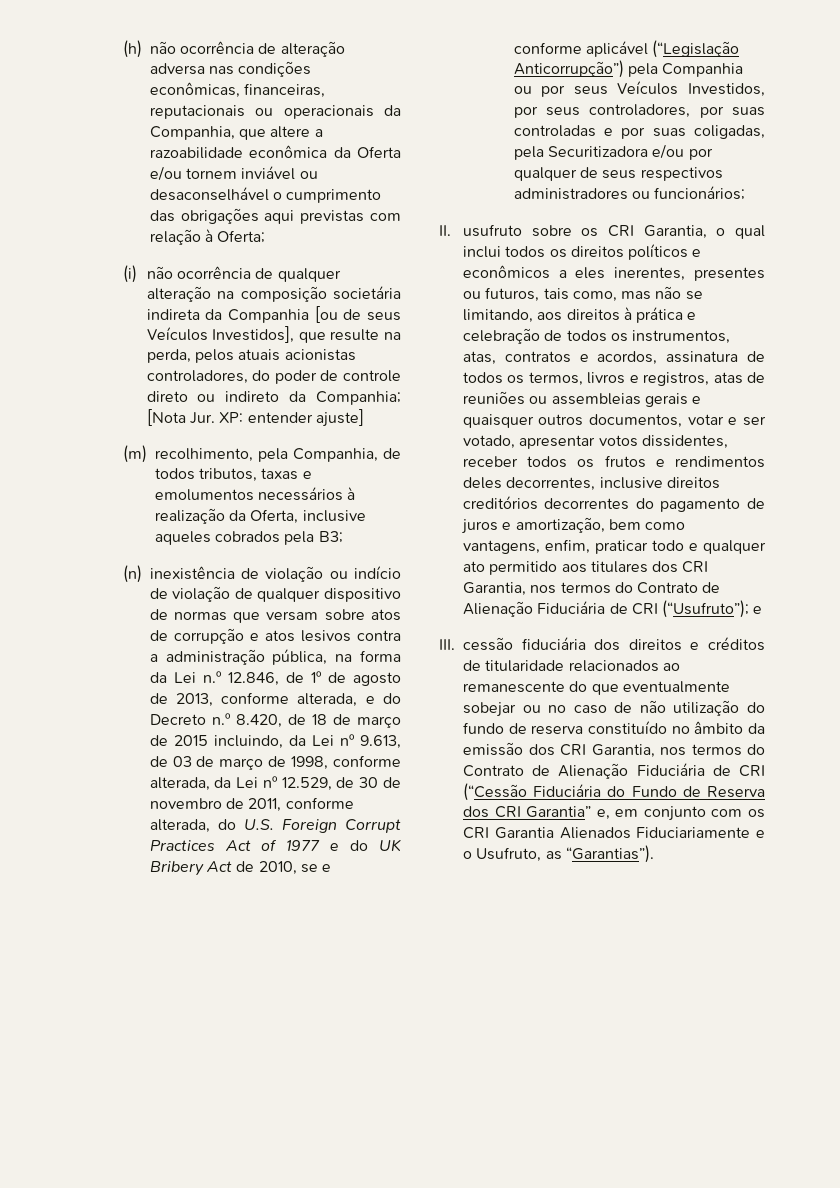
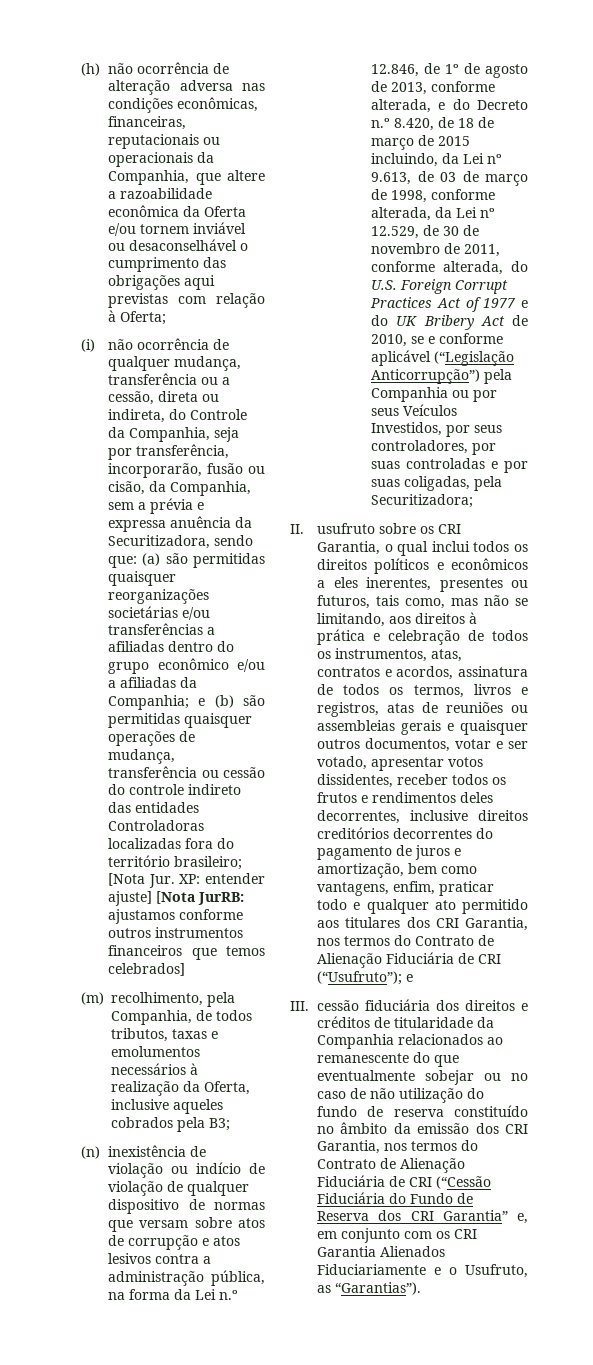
- (i) não ocorrência de qualquer alteração na composição societária indireta da Companhia [ou de seus Veículos Investidos], que resulte na perda, pelos atuais acionistas controladores, do poder de controle direto ou indireto da Companhia; [Nota Jur. XP: entender ajuste]
+ (i) não ocorrência de qualquer mudança, transferência ou a cessão, direta ou indireta, do Controle da Companhia, seja por transferência, incorporarão, fusão ou cisão, da Companhia, sem a prévia e expressa anuência da Securitizadora, sendo que: (a) são permitidas quaisquer reorganizações societárias e/ou transferências a afiliadas dentro do grupo econômico e/ou a afiliadas da Companhia; e (b) são permitidas quaisquer operações de mudança, transferência ou cessão do controle indireto das entidades Controladoras localizadas fora do território brasileiro; [Nota Jur. XP: entender ajuste] [Nota JurRB: ajustamos conforme outros instrumentos financeiros que temos celebrados]
- (n) inexistência de violação ou indício de violação de qualquer dispositivo de normas que versam sobre atos de corrupção e atos lesivos contra a administração pública, na forma da Lei n.º 12.846, de 1º de agosto de 2013, conforme alterada, e do Decreto n.º 8.420, de 18 de março de 2015 incluindo, da Lei nº 9.613, de 03 de março de 1998, conforme alterada, da Lei nº 12.529, de 30 de novembro de 2011, conforme alterada, do U.S. Foreign Corrupt Practices Act of 1977 e do UK Bribery Act de 2010, se e conforme aplicável (“Legislação Anticorrupção”) pela Companhia ou por seus Veículos Investidos, por seus controladores, por suas controladas e por suas coligadas, pela Securitizadora e/ou por qualquer de seus respectivos administradores ou funcionários;
+ (n) inexistência de violação ou indício de violação de qualquer dispositivo de normas que versam sobre atos de corrupção e atos lesivos contra a administração pública, na forma da Lei n.º 12.846, de 1º de agosto de 2013, conforme alterada, e do Decreto n.º 8.420, de 18 de março de 2015 incluindo, da Lei nº 9.613, de 03 de março de 1998, conforme alterada, da Lei nº 12.529, de 30 de novembro de 2011, conforme alterada, do U.S. Foreign Corrupt Practices Act of 1977 e do UK Bribery Act de 2010, se e conforme aplicável (“Legislação Anticorrupção”) pela Companhia ou por seus Veículos Investidos, por seus controladores, por suas controladas e por suas coligadas, pela Securitizadora;
- III. cessão fiduciária dos direitos e créditos de titularidade relacionados ao remanescente do que eventualmente sobejar ou no caso de não utilização do fundo de reserva constituído no âmbito da emissão dos CRI Garantia, nos termos do Contrato de Alienação Fiduciária de CRI (“Cessão Fiduciária do Fundo de Reserva dos CRI Garantia” e, em conjunto com os CRI Garantia Alienados Fiduciariamente e o Usufruto, as “Garantias”).
+ III. cessão fiduciária dos direitos e créditos de titularidade da Companhia relacionados ao remanescente do que eventualmente sobejar ou no caso de não utilização do fundo de reserva constituído no âmbito da emissão dos CRI Garantia, nos termos do Contrato de Alienação Fiduciária de CRI (“Cessão Fiduciária do Fundo de Reserva dos CRI Garantia” e, em conjunto com os CRI Garantia Alienados Fiduciariamente e o Usufruto, as “Garantias”).

